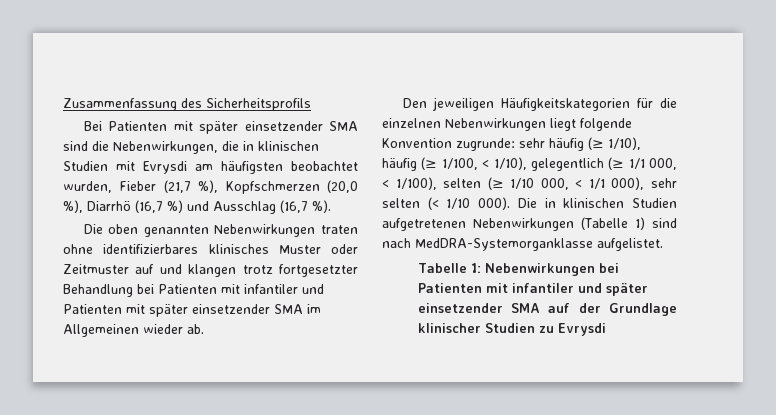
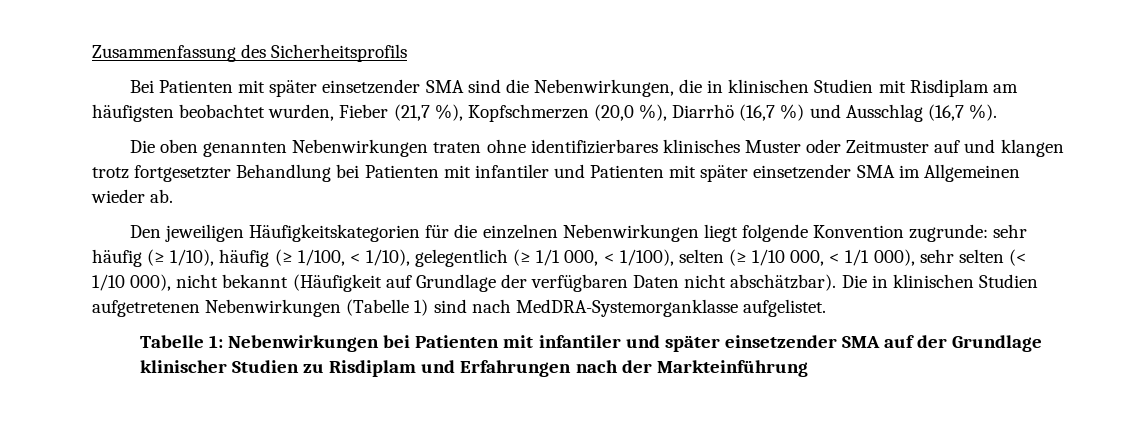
- Bei Patienten mit später einsetzender SMA sind die Nebenwirkungen, die in klinischen Studien mit Evrysdi am häufigsten beobachtet wurden, Fieber (21,7 %), Kopfschmerzen (20,0 %), Diarrhö (16,7 %) und Ausschlag (16,7 %).
+ Bei Patienten mit später einsetzender SMA sind die Nebenwirkungen, die in klinischen Studien mit Risdiplam am häufigsten beobachtet wurden, Fieber (21,7 %), Kopfschmerzen (20,0 %), Diarrhö (16,7 %) und Ausschlag (16,7 %).
- Den jeweiligen Häufigkeitskategorien für die einzelnen Nebenwirkungen liegt folgende Konvention zugrunde: sehr häufig (≥ 1/10), häufig (≥ 1/100, < 1/10), gelegentlich (≥ 1/1 000, < 1/100), selten (≥ 1/10 000, < 1/1 000), sehr selten (< 1/10 000).
+ Den jeweiligen Häufigkeitskategorien für die einzelnen Nebenwirkungen liegt folgende Konvention zugrunde: sehr häufig (≥ 1/10), häufig (≥ 1/100, < 1/10), gelegentlich (≥ 1/1 000, < 1/100), selten (≥ 1/10 000, < 1/1 000), sehr selten (< 1/10 000), nicht bekannt (Häufigkeit auf Grundlage der verfügbaren Daten nicht abschätzbar).
- Tabelle 1: Nebenwirkungen bei Patienten mit infantiler und später einsetzender SMA auf der Grundlage klinischer Studien zu Evrysdi
+ Tabelle 1: Nebenwirkungen bei Patienten mit infantiler und später einsetzender SMA auf der Grundlage klinischer Studien zu Risdiplam und Erfahrungen nach der Markteinführung

